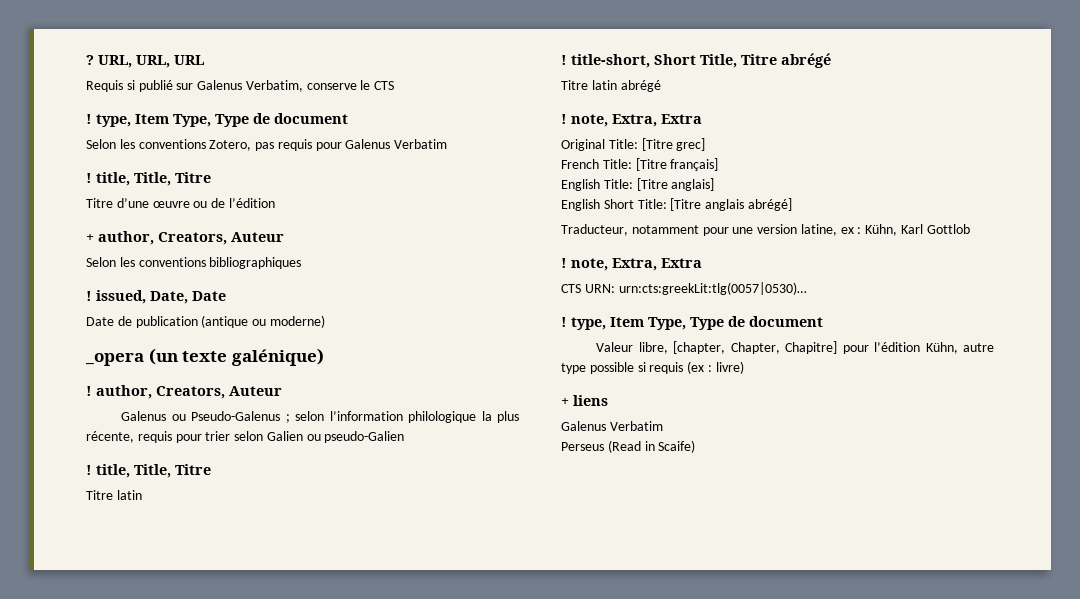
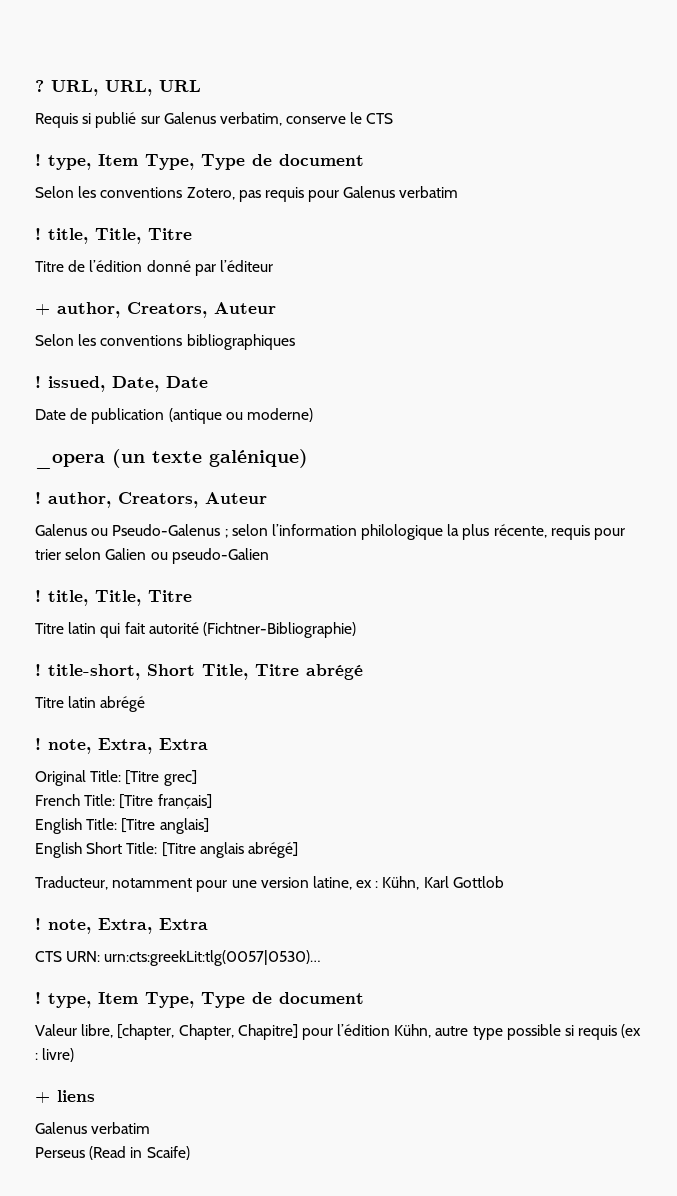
- Requis si publié sur Galenus Verbatim, conserve le CTS
+ Requis si publié sur Galenus verbatim, conserve le CTS
- Selon les conventions Zotero, pas requis pour Galenus Verbatim
+ Selon les conventions Zotero, pas requis pour Galenus verbatim
  ! title, Title, Titre
- Titre d’une œuvre ou de l’édition
+ Titre de l’édition donné par l’éditeur
  Galenus ou Pseudo-Galenus ; selon l’information philologique la plus récente, requis pour trier selon Galien ou pseudo-Galien
  ! title, Title, Titre
- Titre latin
+ Titre latin qui fait autorité (Fichtner-Bibliographie)
  + liens
- Galenus Verbatim
+ Galenus verbatim

